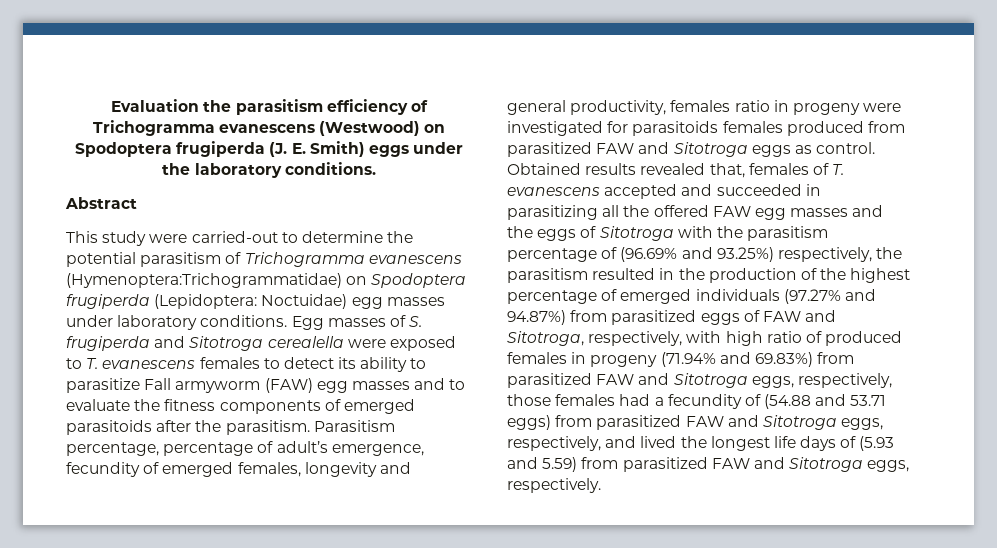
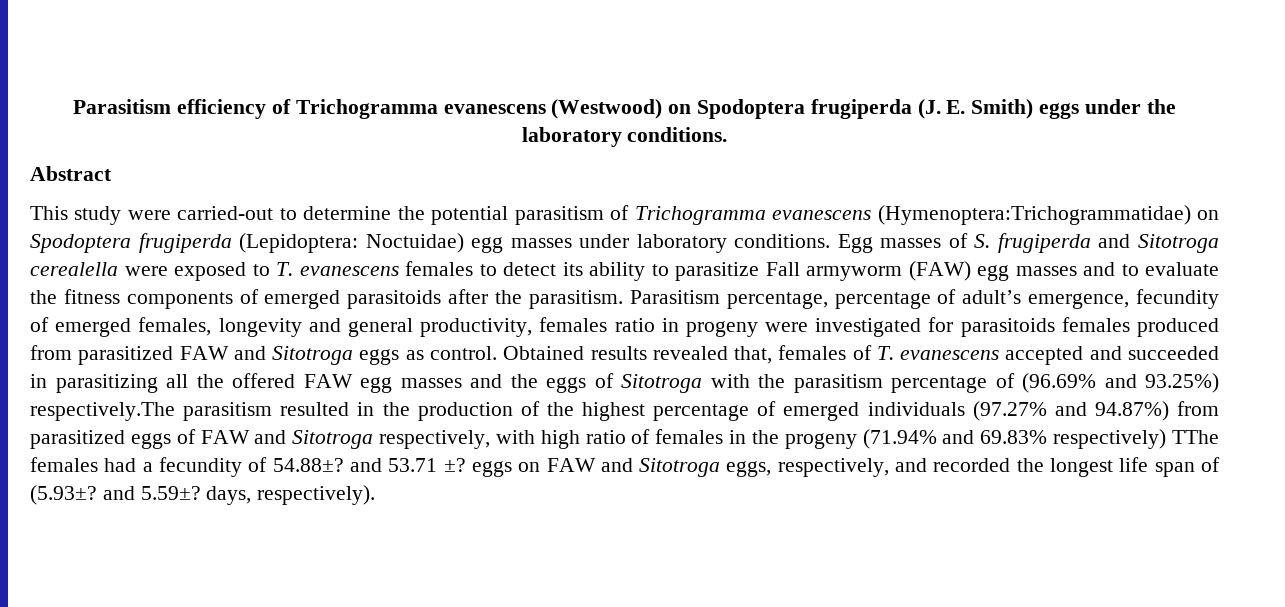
- Evaluation the parasitism efficiency of Trichogramma evanescens (Westwood) on Spodoptera frugiperda (J. E. Smith) eggs under the laboratory conditions.
+ Parasitism efficiency of Trichogramma evanescens (Westwood) on Spodoptera frugiperda (J. E. Smith) eggs under the laboratory conditions.
- Obtained results revealed that, females of T. evanescens accepted and succeeded in parasitizing all the offered FAW egg masses and the eggs of Sitotroga with the parasitism percentage of (96.69% and 93.25%) respectively, the parasitism resulted in the production of the highest percentage of emerged individuals (97.27% and 94.87%) from parasitized eggs of FAW and Sitotroga, respectively, with high ratio of produced females in progeny (71.94% and 69.83%) from parasitized FAW and Sitotroga eggs, respectively, those females had a fecundity of (54.88 and 53.71 eggs) from parasitized FAW and Sitotroga eggs, respectively, and lived the longest life days of (5.93 and 5.59) from parasitized FAW and Sitotroga eggs, respectively.
+ Obtained results revealed that, females of T. evanescens accepted and succeeded in parasitizing all the offered FAW egg masses and the eggs of Sitotroga with the parasitism percentage of (96.69% and 93.25%) respectively.The parasitism resulted in the production of the highest percentage of emerged individuals (97.27% and 94.87%) from parasitized eggs of FAW and Sitotroga respectively, with high ratio of females in the progeny (71.94% and 69.83% respectively) TThe females had a fecundity of 54.88±? and 53.71 ±? eggs on FAW and Sitotroga eggs, respectively, and recorded the longest life span of (5.93±? and 5.59±? days, respectively).

